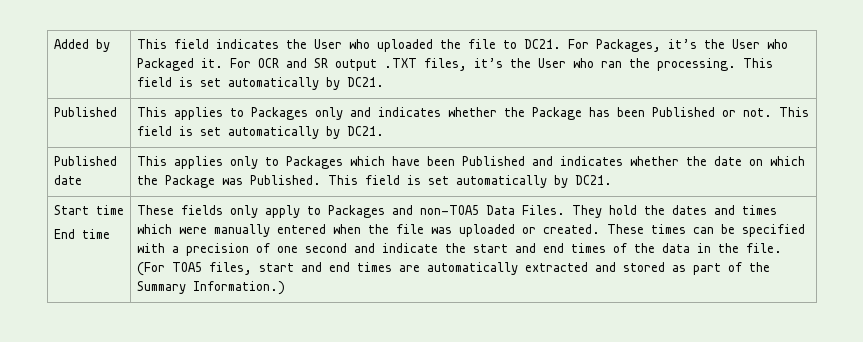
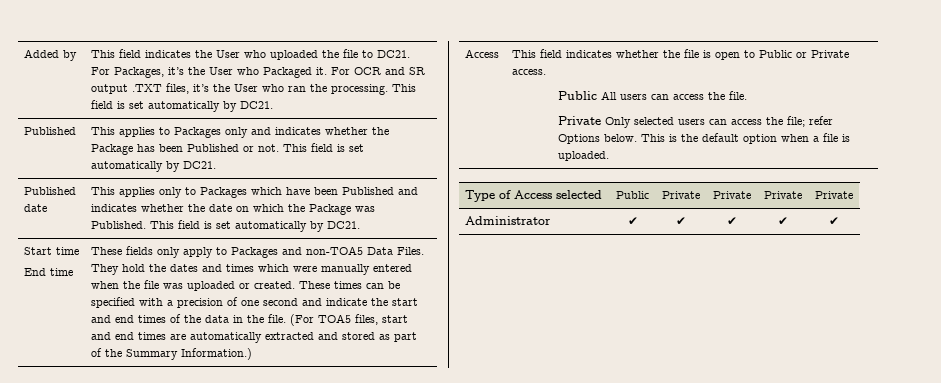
+ Access | This field indicates whether the file is open to Public or Private access.
+ Public All users can access the file.
+ Private Only selected users can access the file; refer Options below. This is the default option when a file is uploaded.
+ Type of Access selected | Public | Private | Private | Private | Private
+ Administrator | ✔ | ✔ | ✔ | ✔ | ✔

